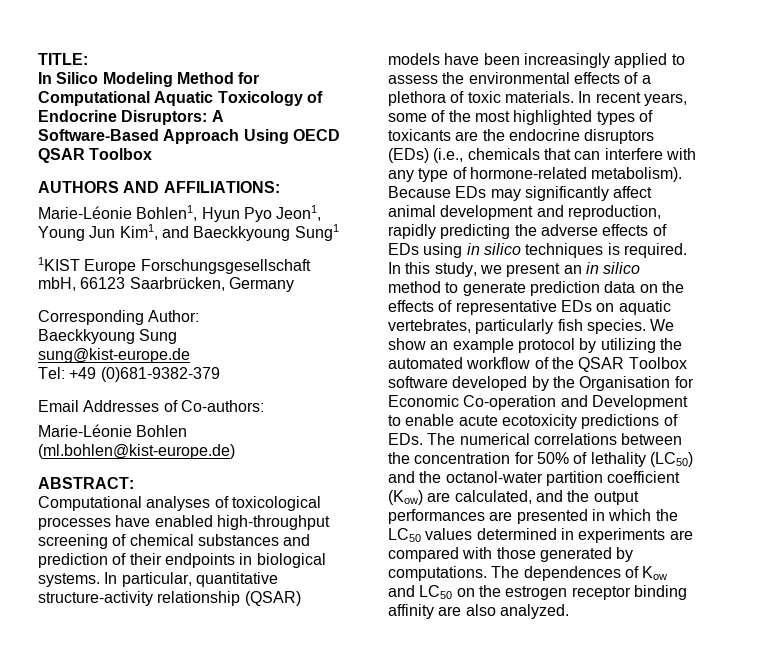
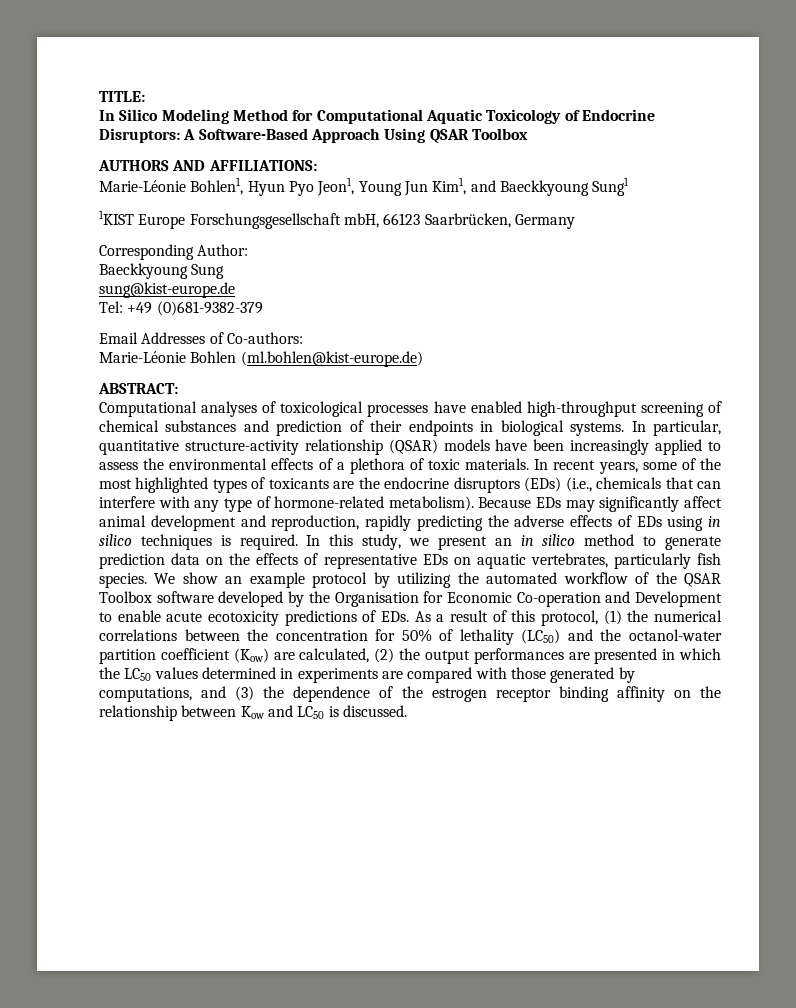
- In Silico Modeling Method for Computational Aquatic Toxicology of Endocrine Disruptors: A Software-Based Approach Using OECD QSAR Toolbox
+ In Silico Modeling Method for Computational Aquatic Toxicology of Endocrine Disruptors: A Software-Based Approach Using QSAR Toolbox
- We show an example protocol by utilizing the automated workflow of the QSAR Toolbox software developed by the Organisation for Economic Co-operation and Development to enable acute ecotoxicity predictions of EDs. The numerical correlations between the concentration for 50% of lethality (LC50) and the octanol-water partition coefficient (Kow) are calculated, and the output performances are presented in which the LC50 values determined in experiments are compared with those generated by computations. The dependences of Kow and LC50 on the estrogen receptor binding affinity are also analyzed.
+ We show an example protocol by utilizing the automated workflow of the QSAR Toolbox software developed by the Organisation for Economic Co-operation and Development to enable acute ecotoxicity predictions of EDs. As a result of this protocol, (1) the numerical correlations between the concentration for 50% of lethality (LC50) and the octanol-water partition coefficient (Kow) are calculated, (2) the output performances are presented in which the LC50 values determined in experiments are compared with those generated by computations, and (3) the dependence of the estrogen receptor binding affinity on the relationship between Kow and LC50 is discussed.

